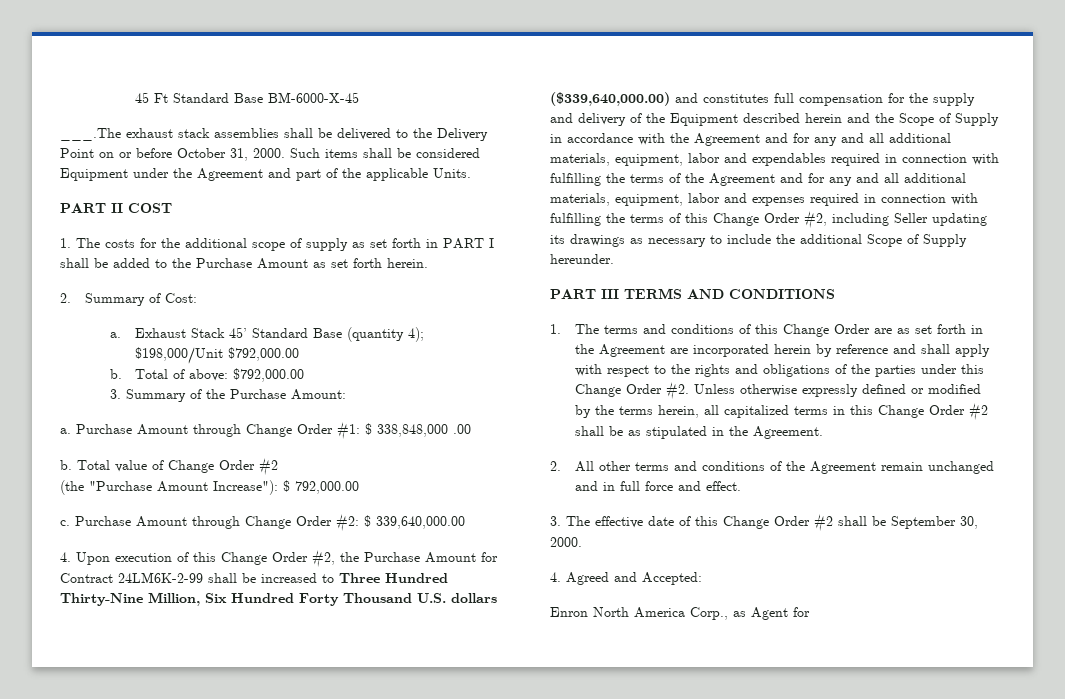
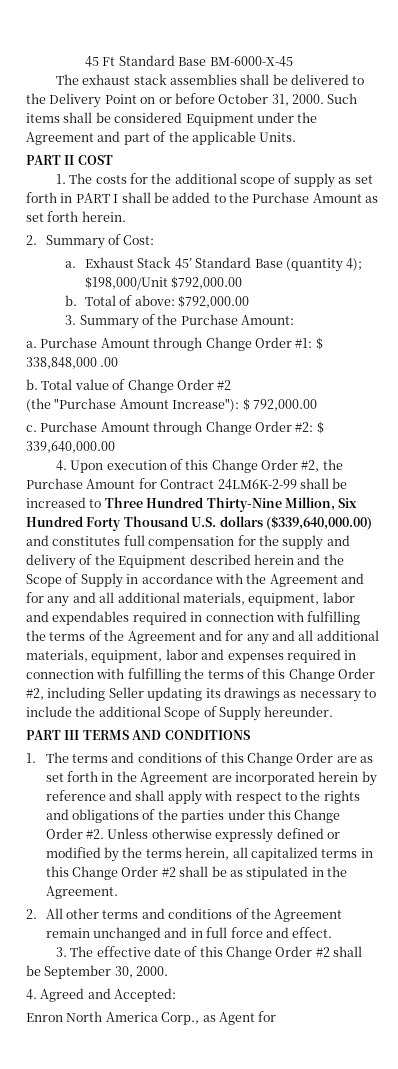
- ___.The exhaust stack assemblies shall be delivered to the Delivery Point on or before October 31, 2000.
+ The exhaust stack assemblies shall be delivered to the Delivery Point on or before October 31, 2000.

